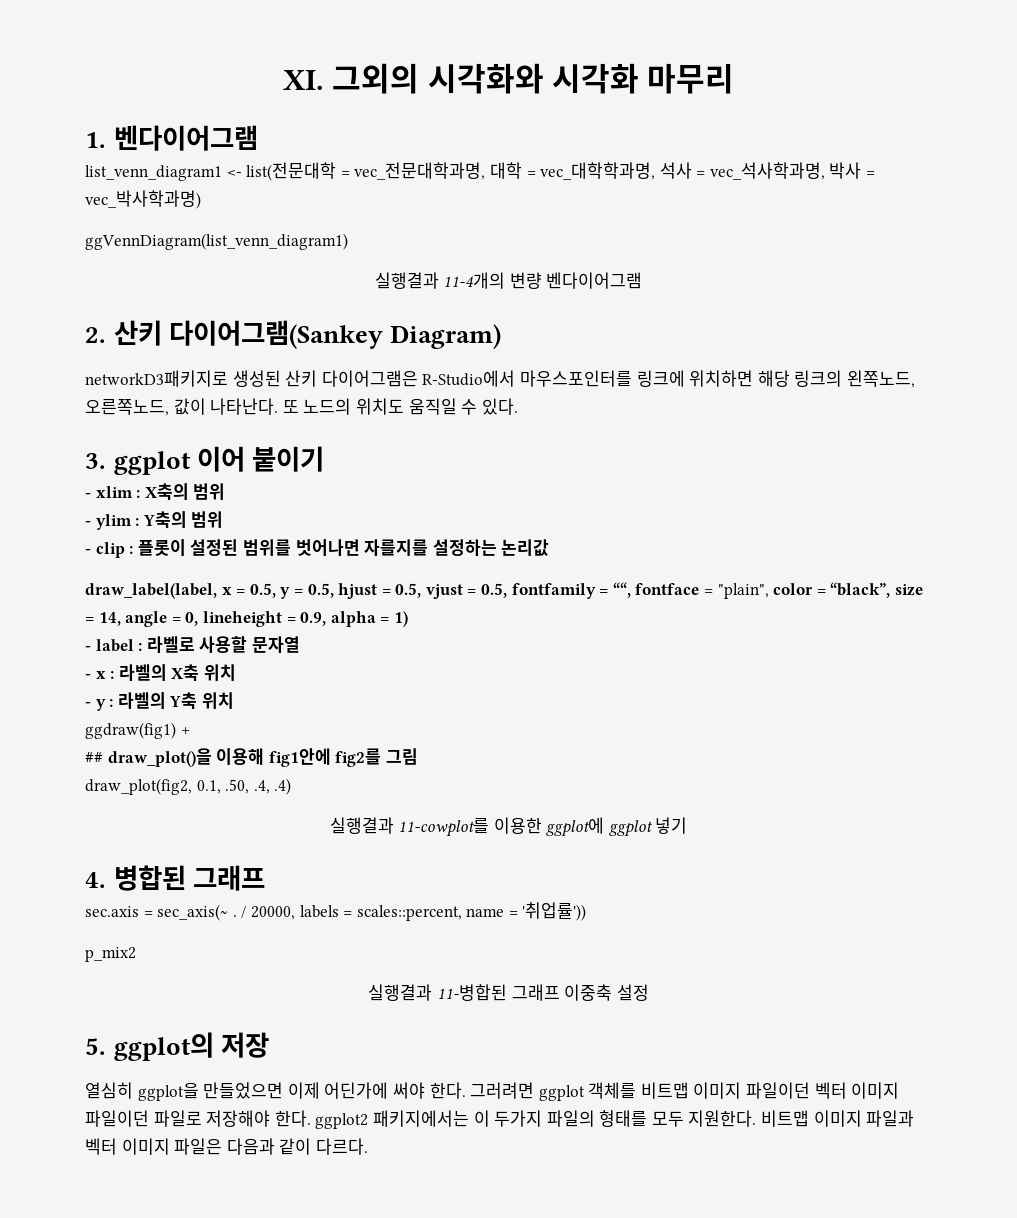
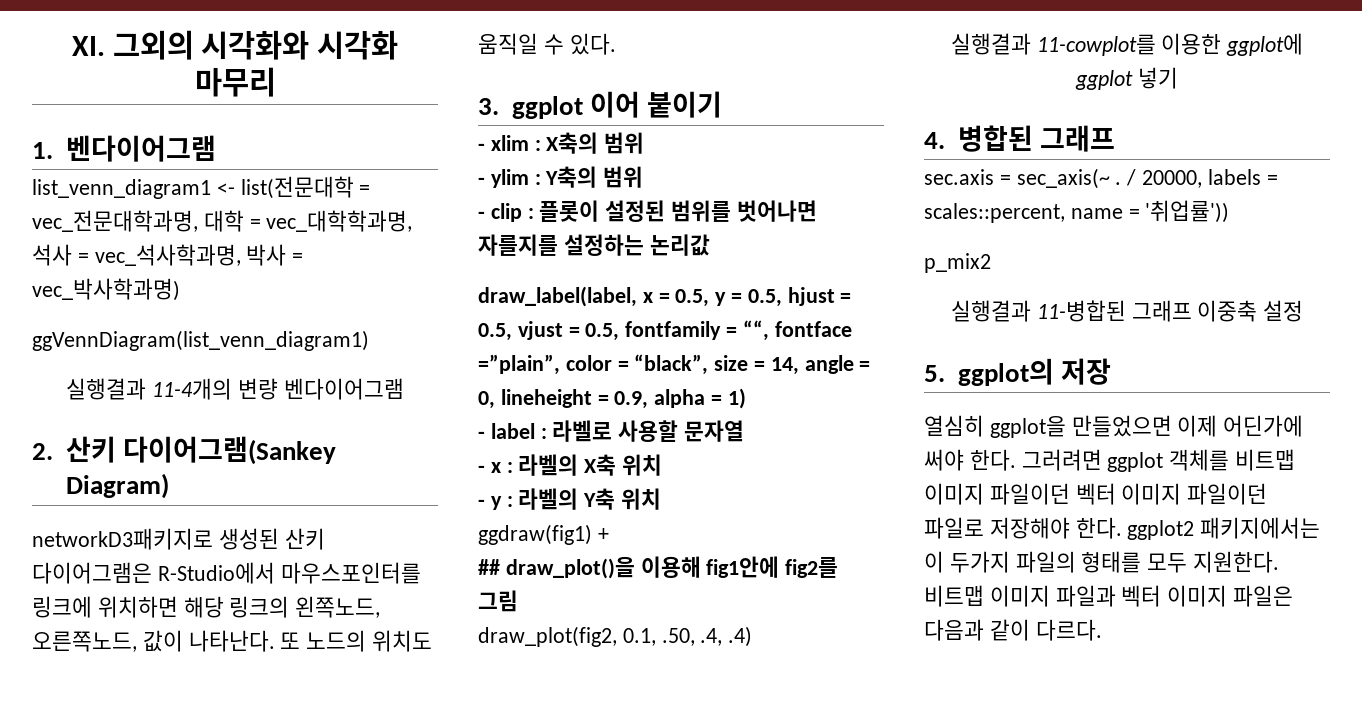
- draw_label(label, x = 0.5, y = 0.5, hjust = 0.5, vjust = 0.5, fontfamily = ““, fontface = "plain", color = “black”, size = 14, angle = 0, lineheight = 0.9, alpha = 1)
+ draw_label(label, x = 0.5, y = 0.5, hjust = 0.5, vjust = 0.5, fontfamily = ““, fontface =”plain”, color = “black”, size = 14, angle = 0, lineheight = 0.9, alpha = 1)

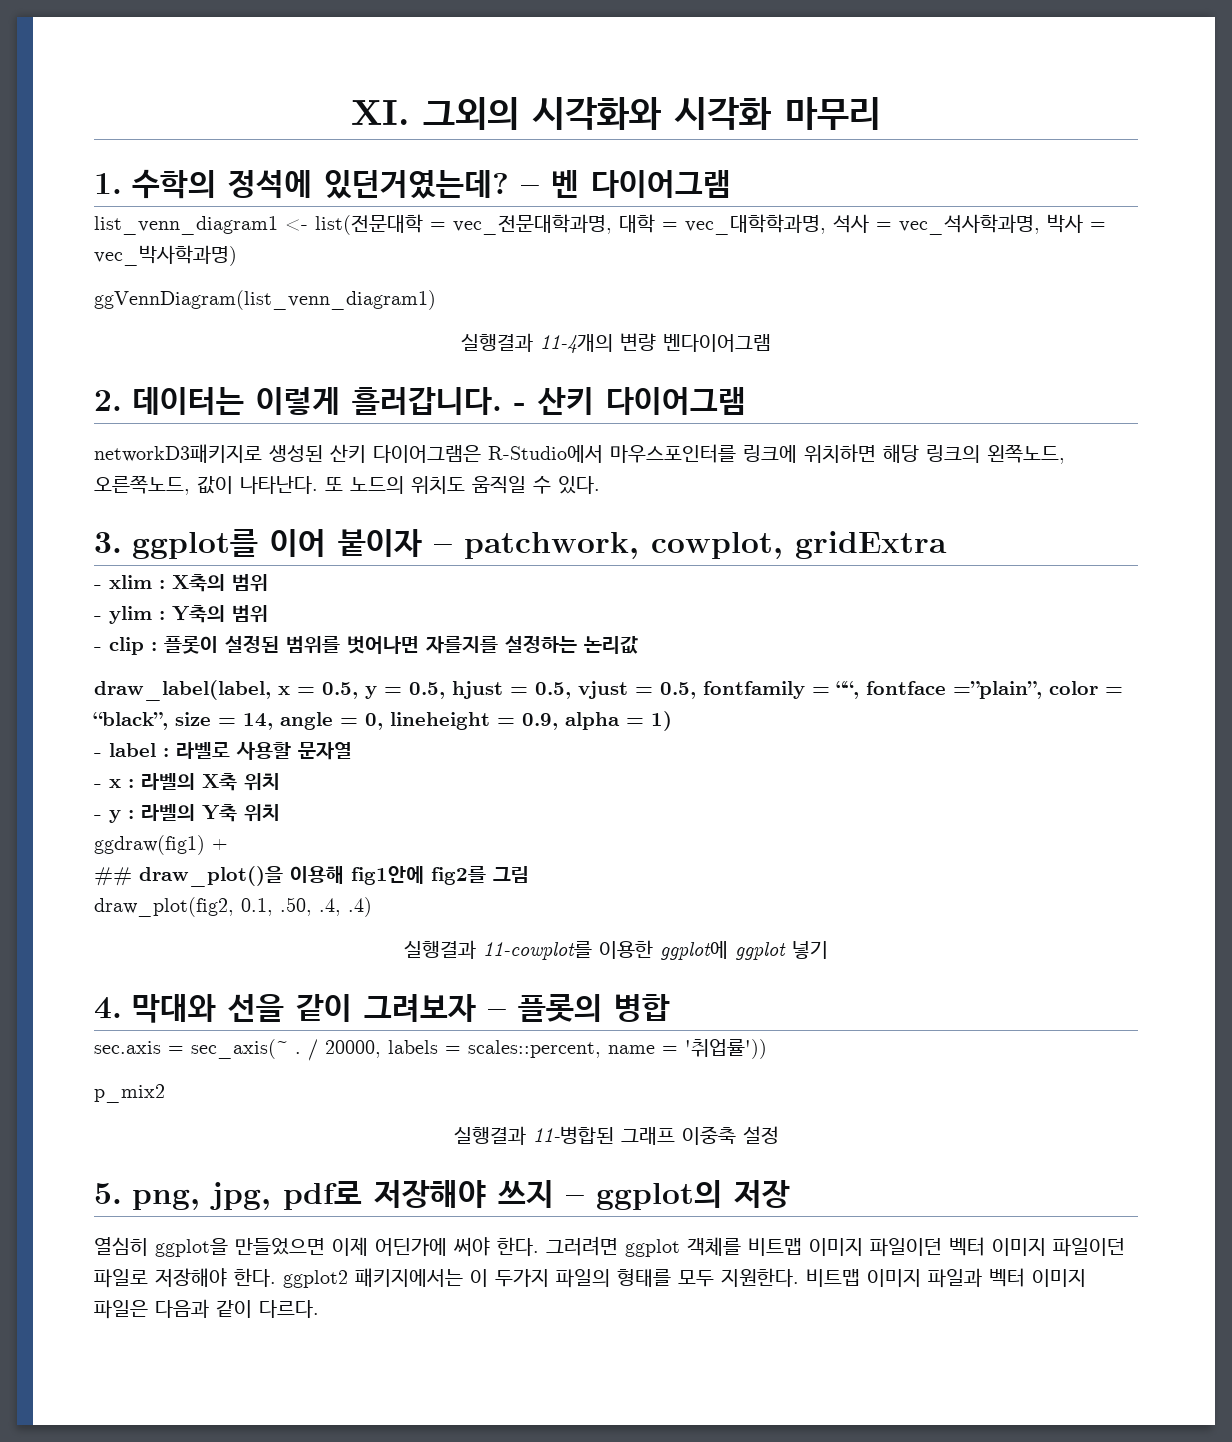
- 1. 벤다이어그램
+ 1. 수학의 정석에 있던거였는데? – 벤 다이어그램
- 2. 산키 다이어그램(Sankey Diagram)
+ 2. 데이터는 이렇게 흘러갑니다. - 산키 다이어그램
- 3. ggplot 이어 붙이기
+ 3. ggplot를 이어 붙이자 – patchwork, cowplot, gridExtra
- 4. 병합된 그래프
+ 4. 막대와 선을 같이 그려보자 – 플롯의 병합
- 5. ggplot의 저장
+ 5. png, jpg, pdf로 저장해야 쓰지 – ggplot의 저장

